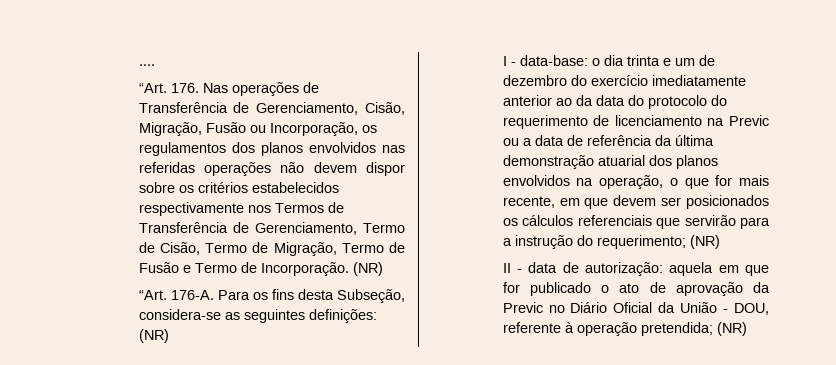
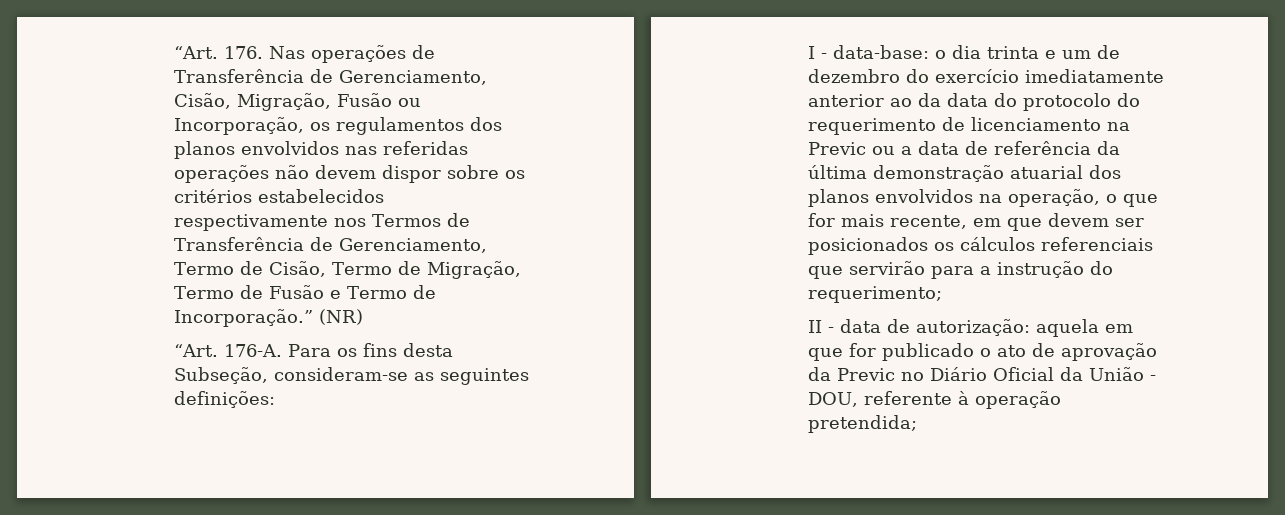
- ....
- “Art. 176. Nas operações de Transferência de Gerenciamento, Cisão, Migração, Fusão ou Incorporação, os regulamentos dos planos envolvidos nas referidas operações não devem dispor sobre os critérios estabelecidos respectivamente nos Termos de Transferência de Gerenciamento, Termo de Cisão, Termo de Migração, Termo de Fusão e Termo de Incorporação.
+ “Art. 176. Nas operações de Transferência de Gerenciamento, Cisão, Migração, Fusão ou Incorporação, os regulamentos dos planos envolvidos nas referidas operações não devem dispor sobre os critérios estabelecidos respectivamente nos Termos de Transferência de Gerenciamento, Termo de Cisão, Termo de Migração, Termo de Fusão e Termo de Incorporação.”
- Para os fins desta Subseção, considera-se as seguintes definições: (NR)
+ Para os fins desta Subseção, consideram-se as seguintes definições:
- I - data-base: o dia trinta e um de dezembro do exercício imediatamente anterior ao da data do protocolo do requerimento de licenciamento na Previc ou a data de referência da última demonstração atuarial dos planos envolvidos na operação, o que for mais recente, em que devem ser posicionados os cálculos referenciais que servirão para a instrução do requerimento; (NR)
+ I - data-base: o dia trinta e um de dezembro do exercício imediatamente anterior ao da data do protocolo do requerimento de licenciamento na Previc ou a data de referência da última demonstração atuarial dos planos envolvidos na operação, o que for mais recente, em que devem ser posicionados os cálculos referenciais que servirão para a instrução do requerimento;
- II - data de autorização: aquela em que for publicado o ato de aprovação da Previc no Diário Oficial da União - DOU, referente à operação pretendida; (NR)
+ II - data de autorização: aquela em que for publicado o ato de aprovação da Previc no Diário Oficial da União - DOU, referente à operação pretendida;

